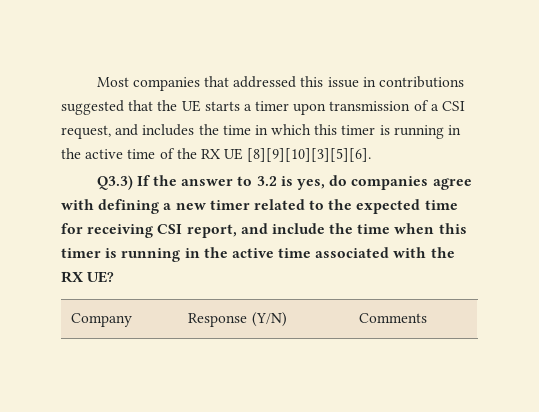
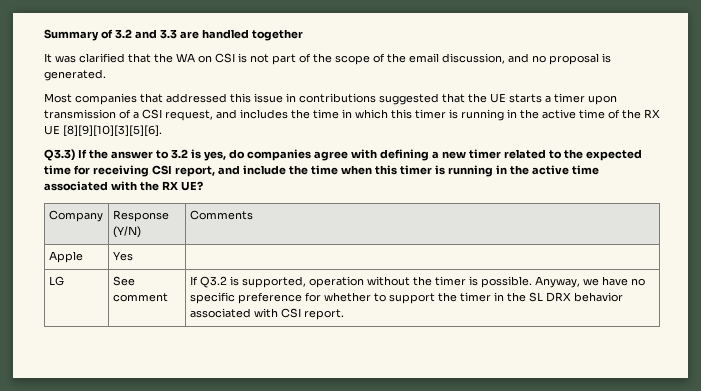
+ Summary of 3.2 and 3.3 are handled together
+ It was clarified that the WA on CSI is not part of the scope of the email discussion, and no proposal is generated.
+ Apple | Yes |
+ LG | See comment | If Q3.2 is supported, operation without the timer is possible. Anyway, we have no specific preference for whether to support the timer in the SL DRX behavior associated with CSI report.

